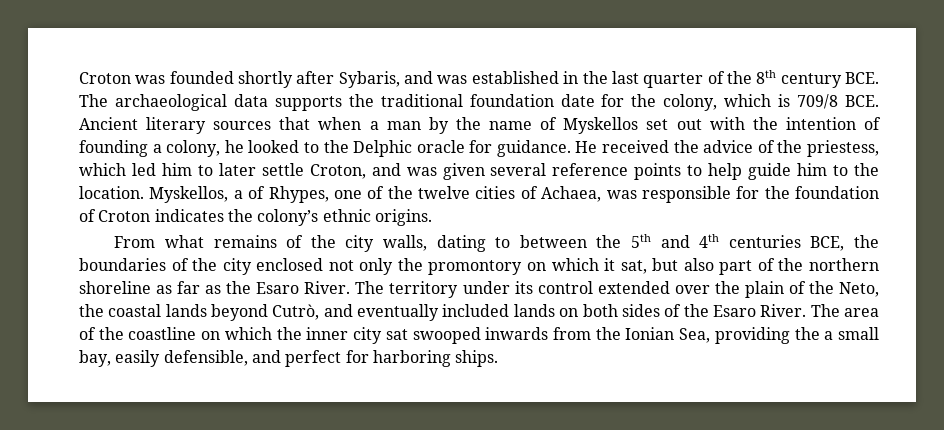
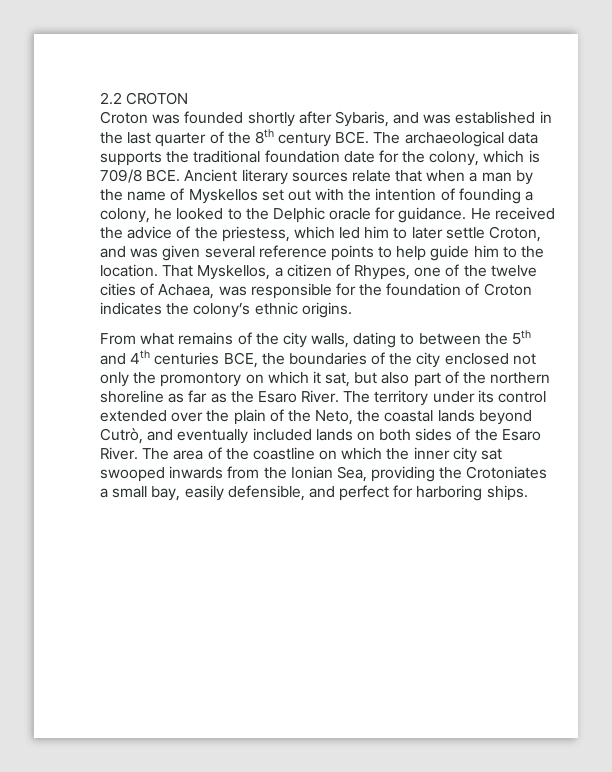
+ 2.2 CROTON
- Croton was founded shortly after Sybaris, and was established in the last quarter of the 8th century BCE. The archaeological data supports the traditional foundation date for the colony, which is 709/8 BCE. Ancient literary sources that when a man by the name of Myskellos set out with the intention of founding a colony, he looked to the Delphic oracle for guidance.
+ Croton was founded shortly after Sybaris, and was established in the last quarter of the 8th century BCE. The archaeological data supports the traditional foundation date for the colony, which is 709/8 BCE. Ancient literary sources relate that when a man by the name of Myskellos set out with the intention of founding a colony, he looked to the Delphic oracle for guidance.
- Myskellos, a of Rhypes, one of the twelve cities of Achaea, was responsible for the foundation of Croton indicates the colony’s ethnic origins.
+ That Myskellos, a citizen of Rhypes, one of the twelve cities of Achaea, was responsible for the foundation of Croton indicates the colony’s ethnic origins.
- The area of the coastline on which the inner city sat swooped inwards from the Ionian Sea, providing the a small bay, easily defensible, and perfect for harboring ships.
+ The area of the coastline on which the inner city sat swooped inwards from the Ionian Sea, providing the Crotoniates a small bay, easily defensible, and perfect for harboring ships.

